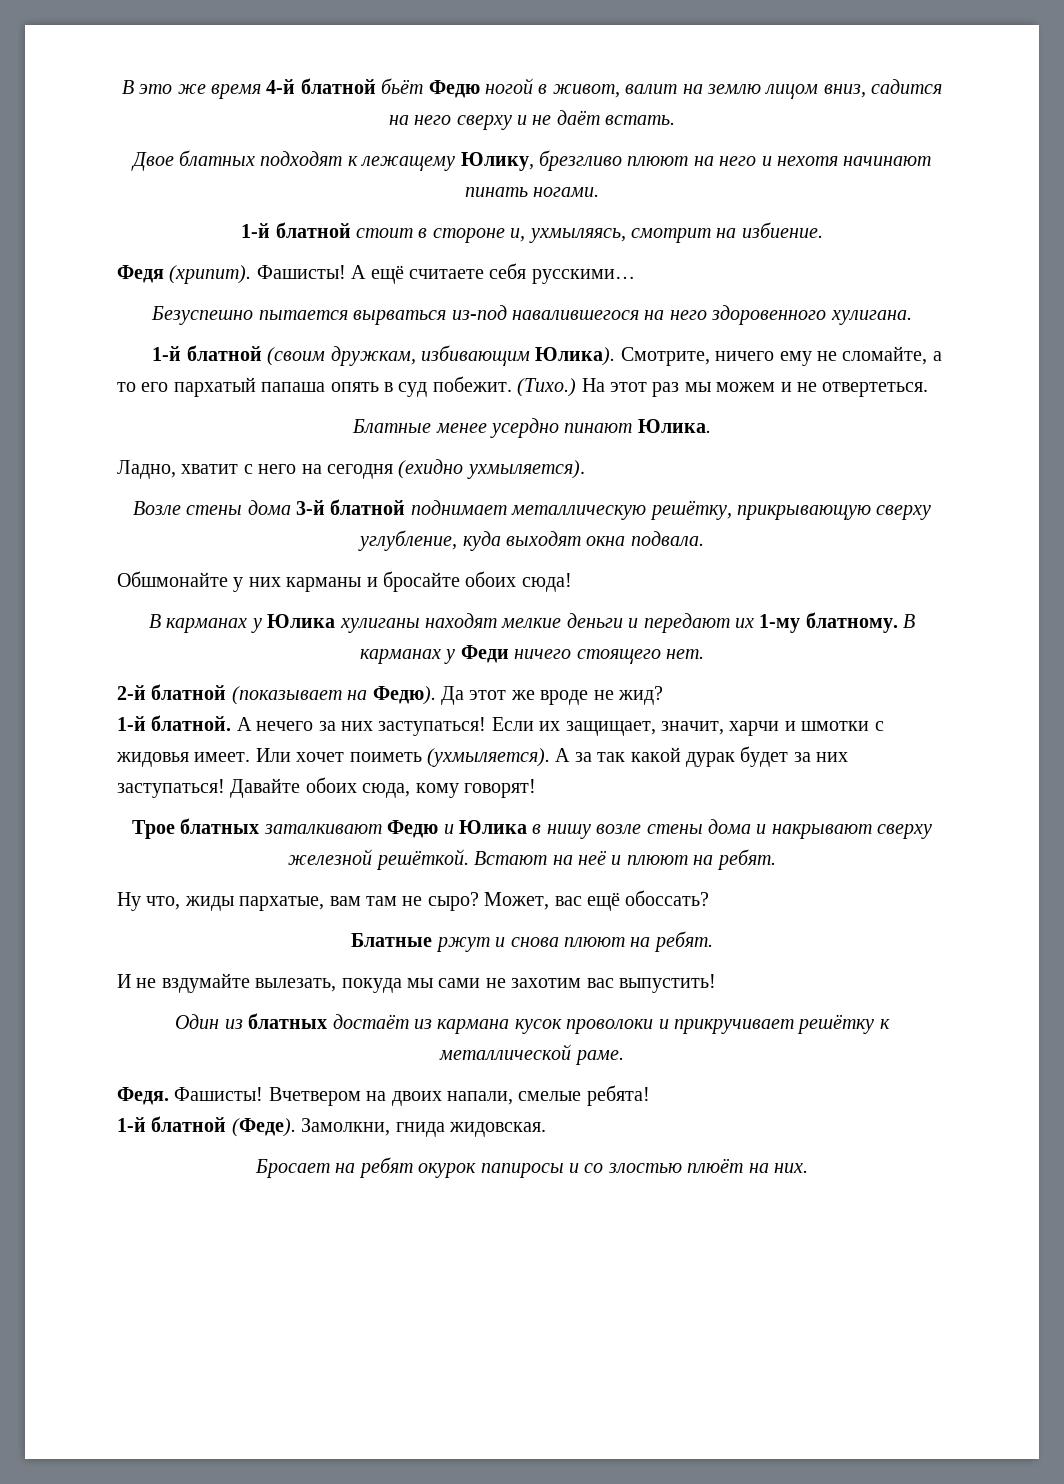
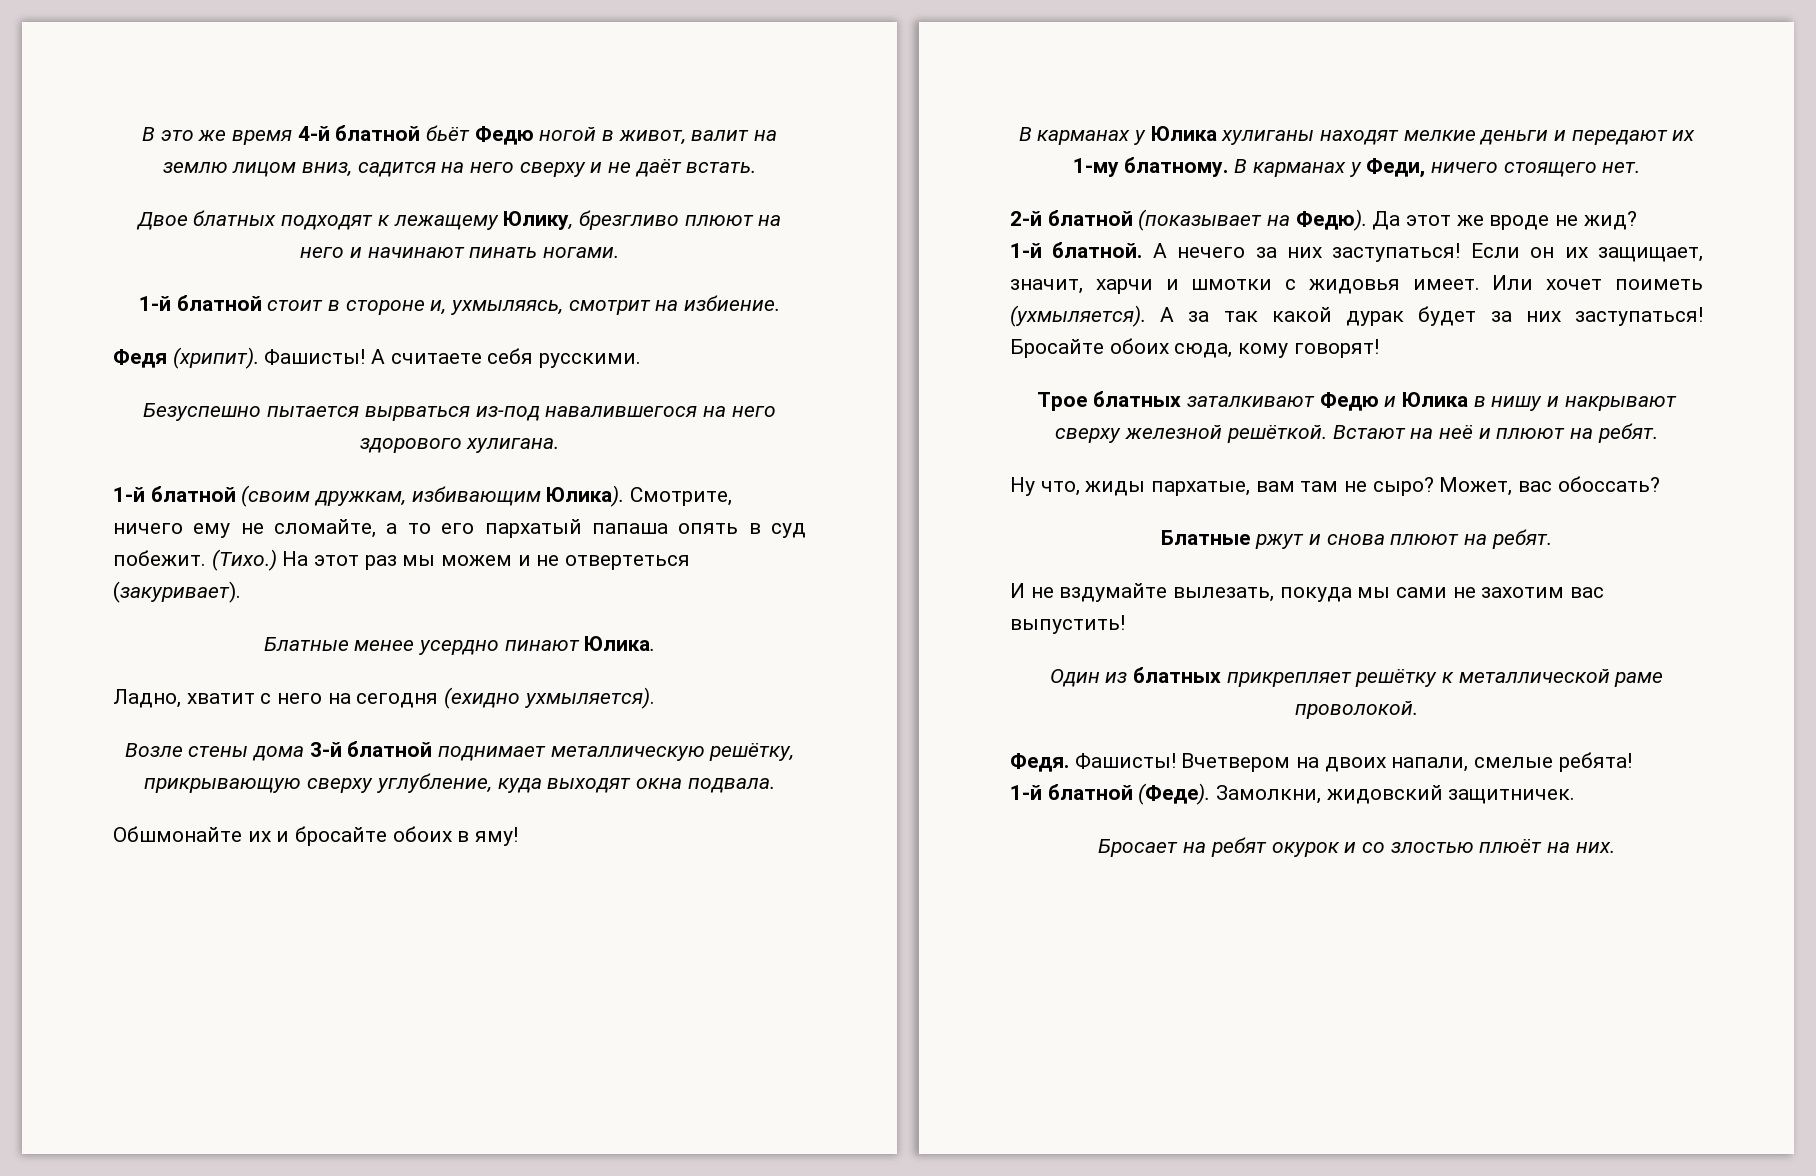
- Двое блатных подходят к лежащему Юлику, брезгливо плюют на него и нехотя начинают пинать ногами.
+ Двое блатных подходят к лежащему Юлику, брезгливо плюют на него и начинают пинать ногами.
- А ещё считаете себя русскими…
+ А считаете себя русскими.
- Безуспешно пытается вырваться из-под навалившегося на него здоровенного хулигана.
+ Безуспешно пытается вырваться из-под навалившегося на него здорового хулигана.
- На этот раз мы можем и не отвертеться.
+ На этот раз мы можем и не отвертеться (закуривает).
- Обшмонайте у них карманы и бросайте обоих сюда!
+ Обшмонайте их и бросайте обоих в яму!
- В карманах у Феди ничего стоящего нет.
+ В карманах у Феди, ничего стоящего нет.
- Если их защищает, значит, харчи и шмотки с жидовья имеет.
+ Если он их защищает, значит, харчи и шмотки с жидовья имеет.
- Давайте обоих сюда, кому говорят!
+ Бросайте обоих сюда, кому говорят!
- Трое блатных заталкивают Федю и Юлика в нишу возле стены дома и накрывают сверху железной решёткой.
+ Трое блатных заталкивают Федю и Юлика в нишу и накрывают сверху железной решёткой.
- Может, вас ещё обоссать?
+ Может, вас обоссать?
- Один из блатных достаёт из кармана кусок проволоки и прикручивает решётку к металлической раме.
+ Один из блатных прикрепляет решётку к металлической раме проволокой.
- Замолкни, гнида жидовская.
+ Замолкни, жидовский защитничек.
- Бросает на ребят окурок папиросы и со злостью плюёт на них.
+ Бросает на ребят окурок и со злостью плюёт на них.

